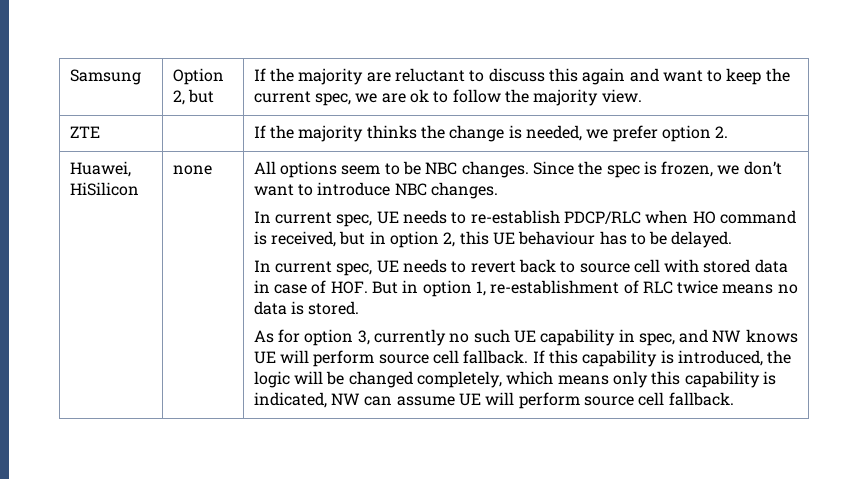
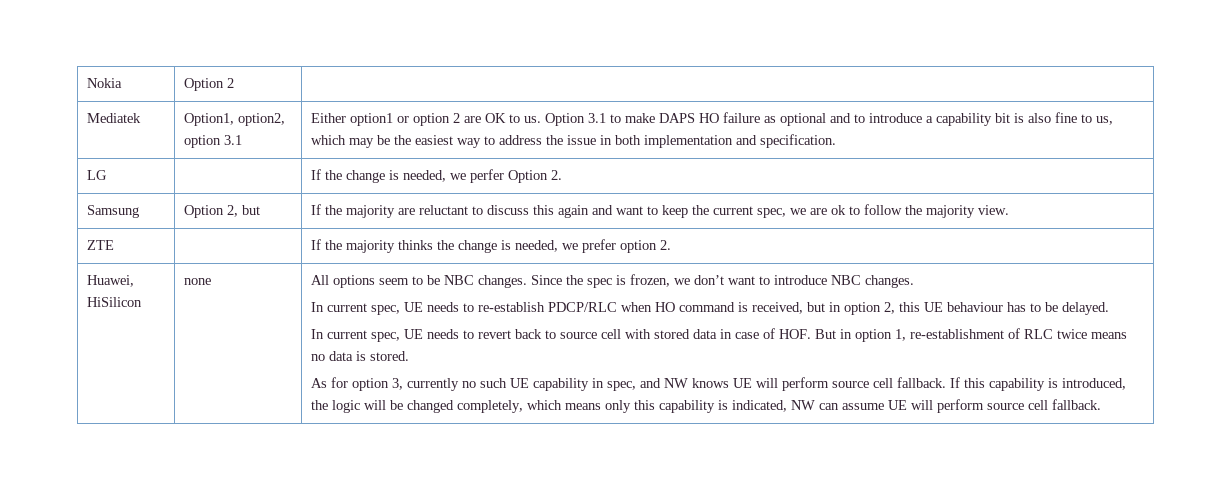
+ Nokia | Option 2 |
+ Mediatek | Option1, option2, option 3.1 | Either option1 or option 2 are OK to us. Option 3.1 to make DAPS HO failure as optional and to introduce a capability bit is also fine to us, which may be the easiest way to address the issue in both implementation and specification.
+ LG | | If the change is needed, we perfer Option 2.

